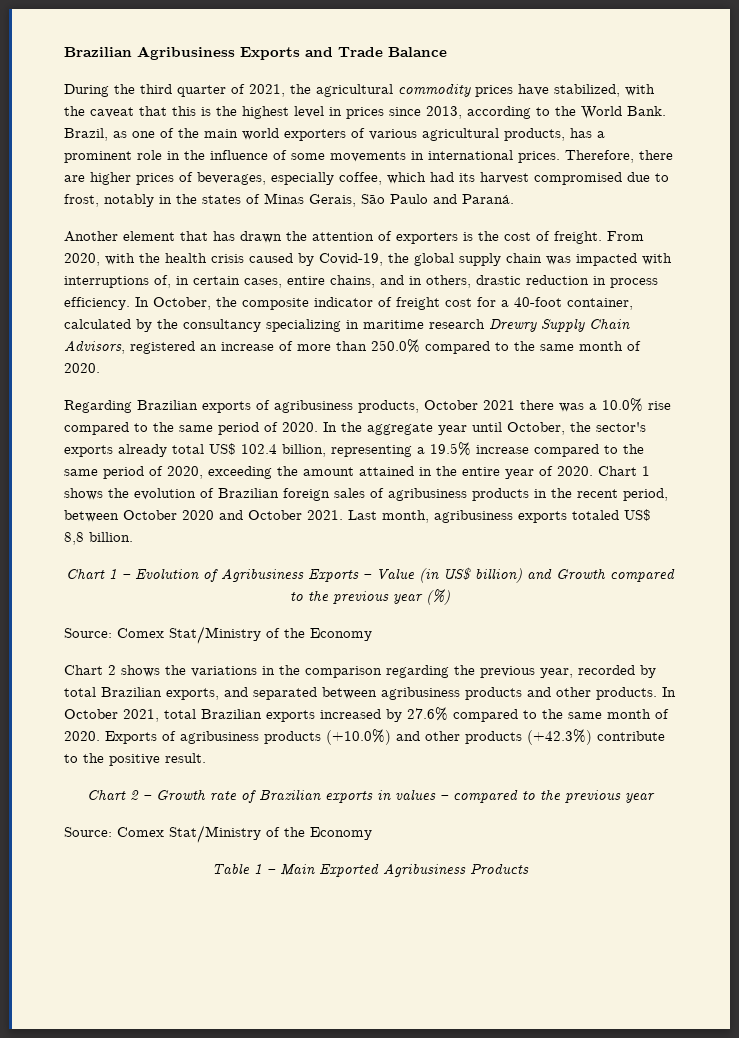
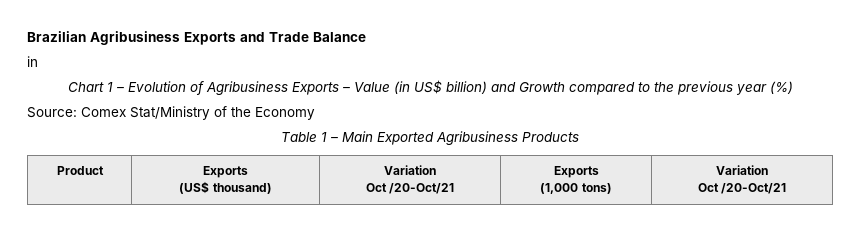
- During the third quarter of 2021, the agricultural commodity prices have stabilized, with the caveat that this is the highest level in prices since 2013, according to the World Bank. Brazil, as one of the main world exporters of various agricultural products, has a prominent role in the influence of some movements in international prices. Therefore, there are higher prices of beverages, especially coffee, which had its harvest compromised due to frost, notably in the states of Minas Gerais, São Paulo and Paraná.
- Another element that has drawn the attention of exporters is the cost of freight. From 2020, with the health crisis caused by Covid-19, the global supply chain was impacted with interruptions of, in certain cases, entire chains, and in others, drastic reduction in process efficiency. In October, the composite indicator of freight cost for a 40-foot container, calculated by the consultancy specializing in maritime research Drewry Supply Chain Advisors, registered an increase of more than 250.0% compared to the same month of 2020.
- Regarding Brazilian exports of agribusiness products, October 2021 there was a 10.0% rise compared to the same period of 2020. In the aggregate year until October, the sector's exports already total US$ 102.4 billion, representing a 19.5% increase compared to the same period of 2020, exceeding the amount attained in the entire year of 2020. Chart 1 shows the evolution of Brazilian foreign sales of agribusiness products in the recent period, between October 2020 and October 2021. Last month, agribusiness exports totaled US$ 8,8 billion.
+ in
- Chart 2 shows the variations in the comparison regarding the previous year, recorded by total Brazilian exports, and separated between agribusiness products and other products. In October 2021, total Brazilian exports increased by 27.6% compared to the same month of 2020. Exports of agribusiness products (+10.0%) and other products (+42.3%) contribute to the positive result.
- Chart 2 – Growth rate of Brazilian exports in values – compared to the previous year
- Source: Comex Stat/Ministry of the Economy
+ Product | Exports
+ (US$ thousand) | Variation
+ Oct /20-Oct/21 | Exports
+ (1,000 tons) | Variation
+ Oct /20-Oct/21

